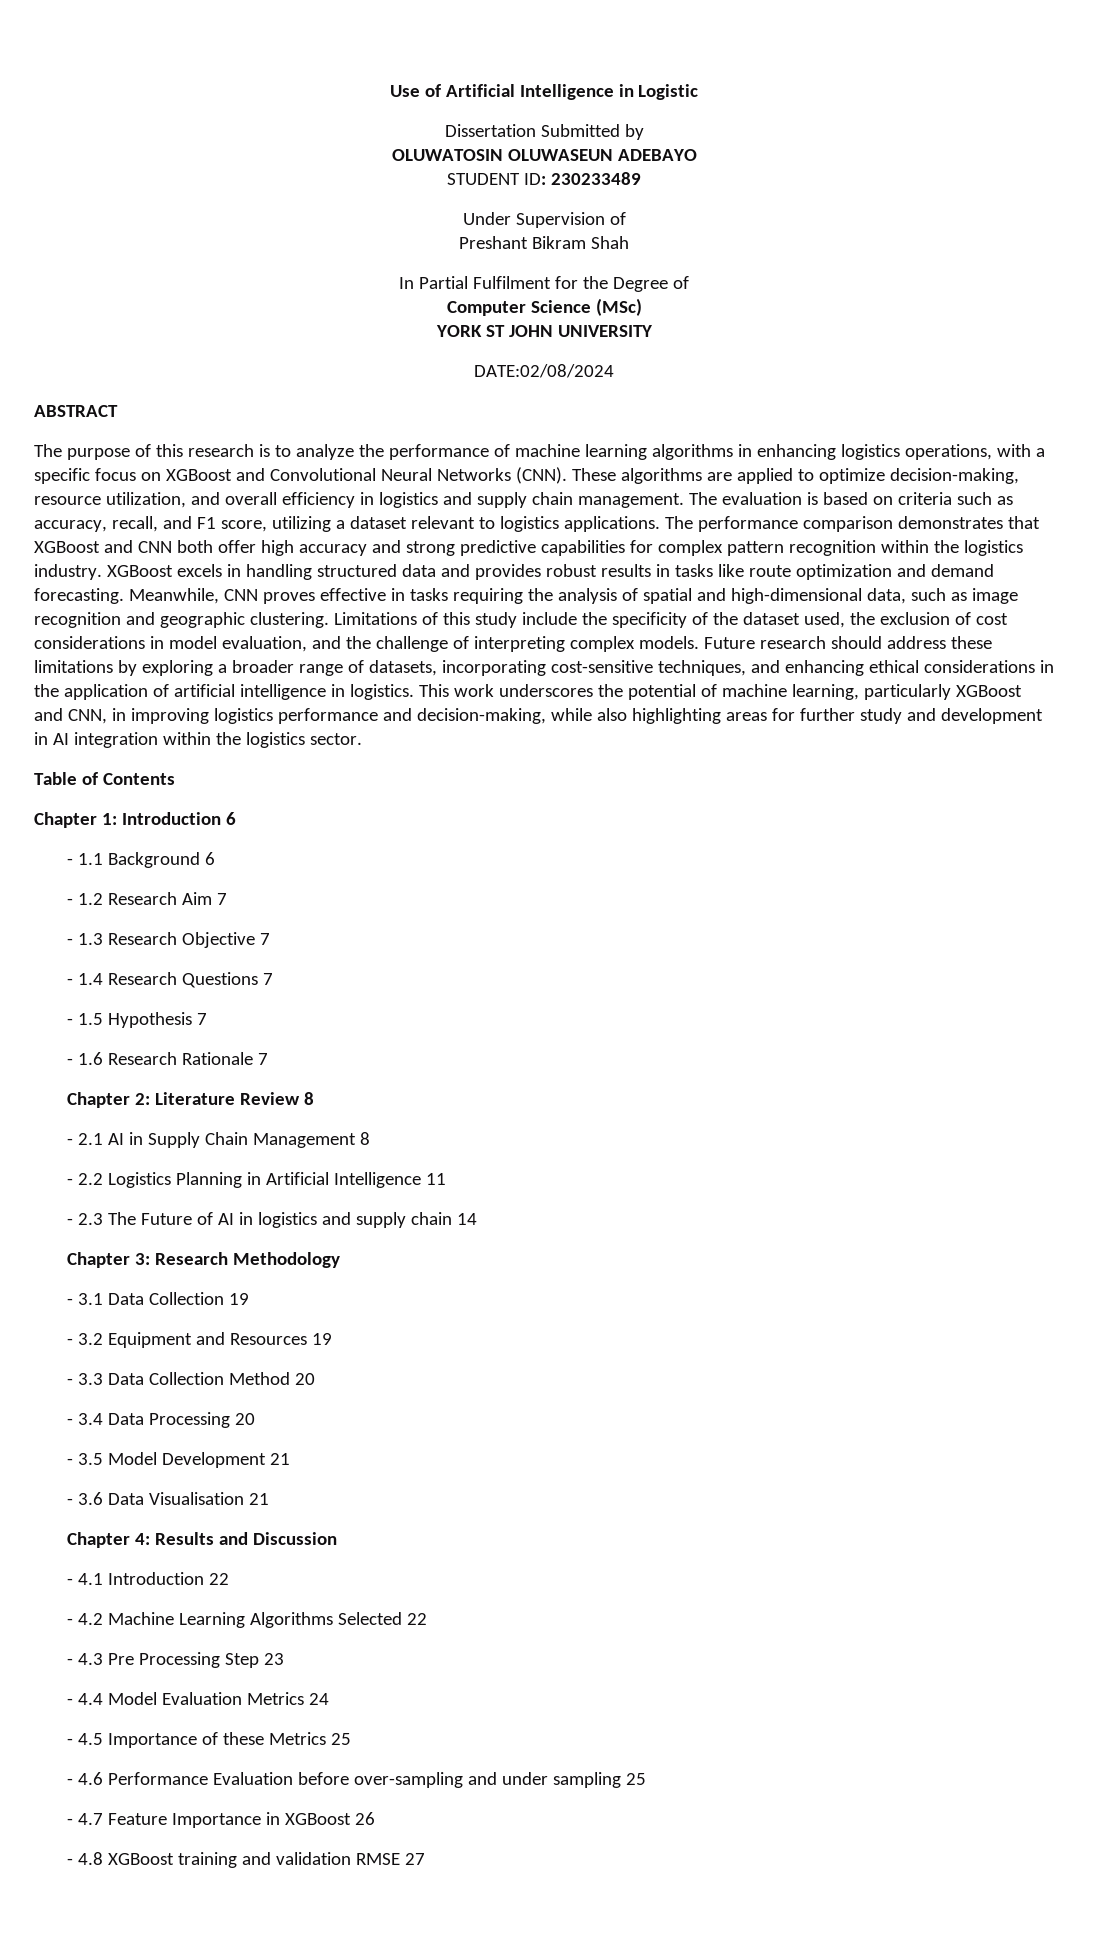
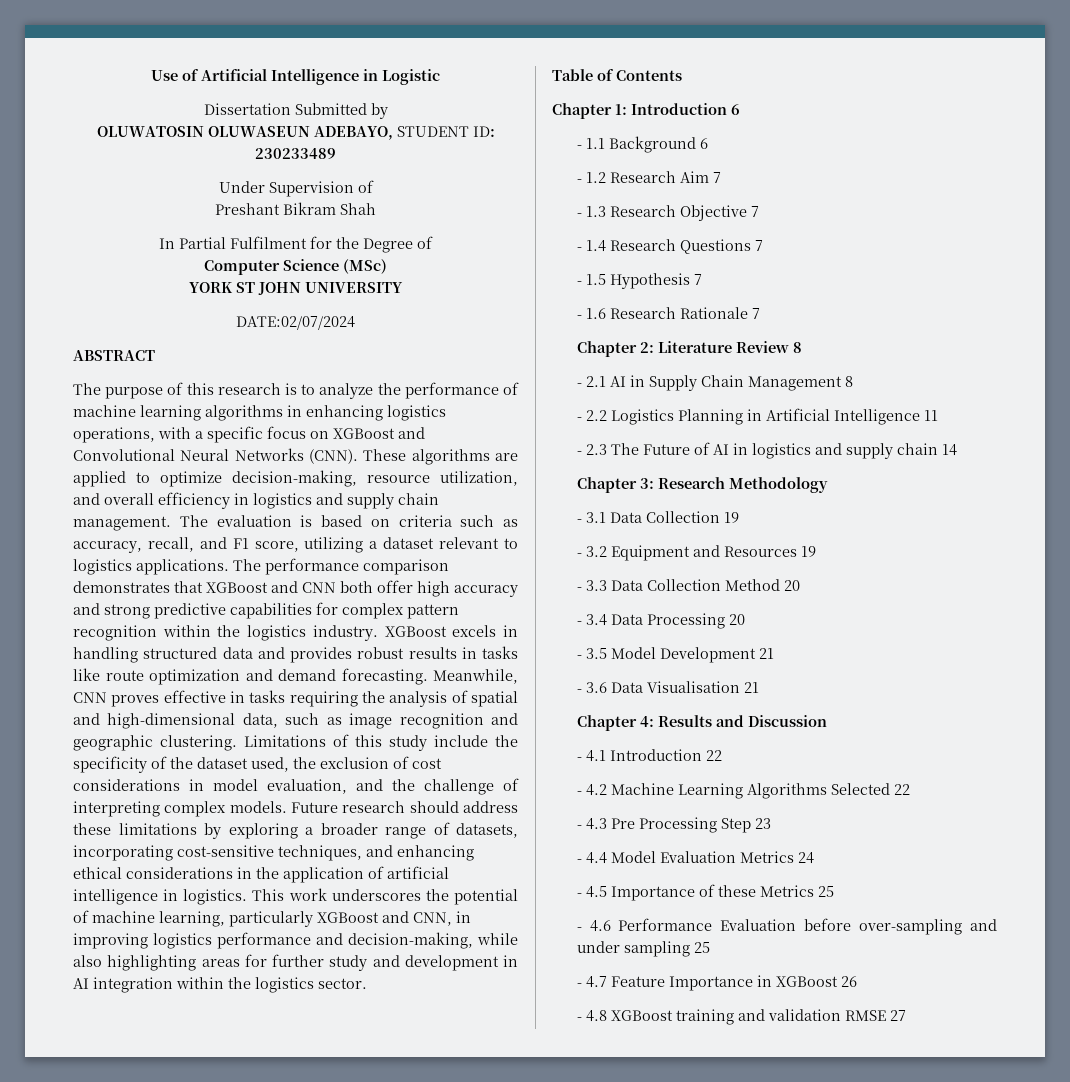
- OLUWATOSIN OLUWASEUN ADEBAYO
- STUDENT ID: 230233489
+ OLUWATOSIN OLUWASEUN ADEBAYO, STUDENT ID: 230233489
- DATE:02/08/2024
+ DATE:02/07/2024

